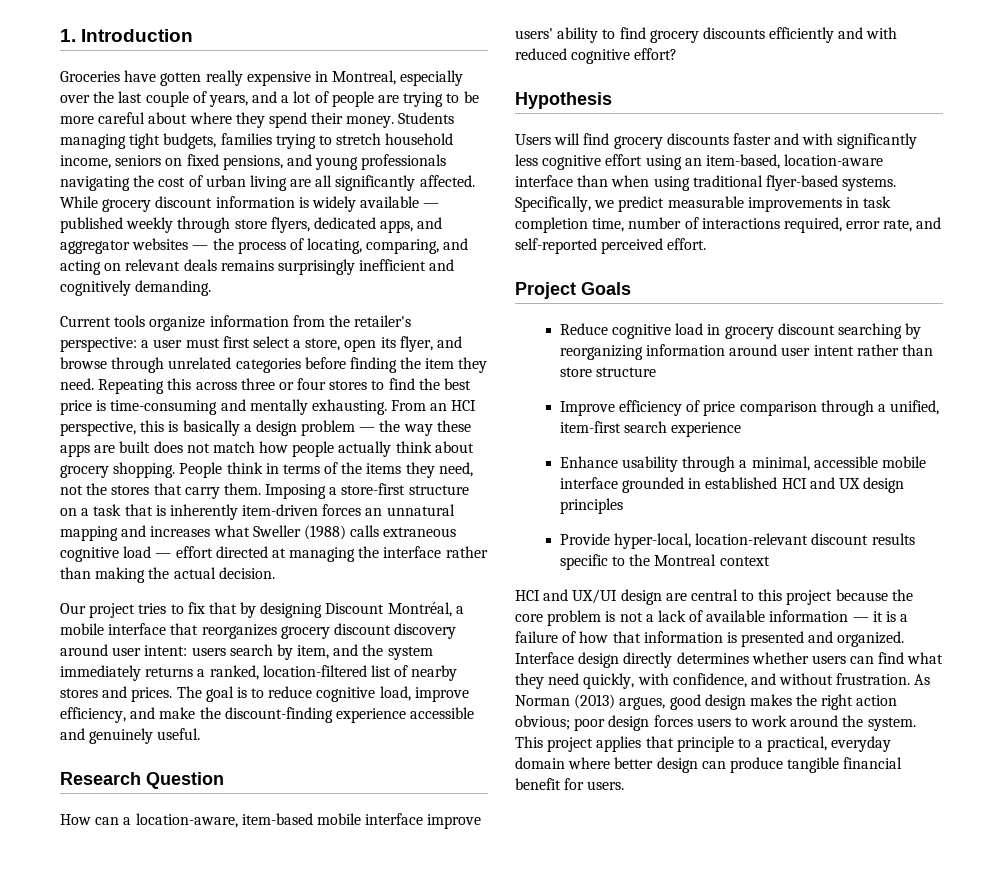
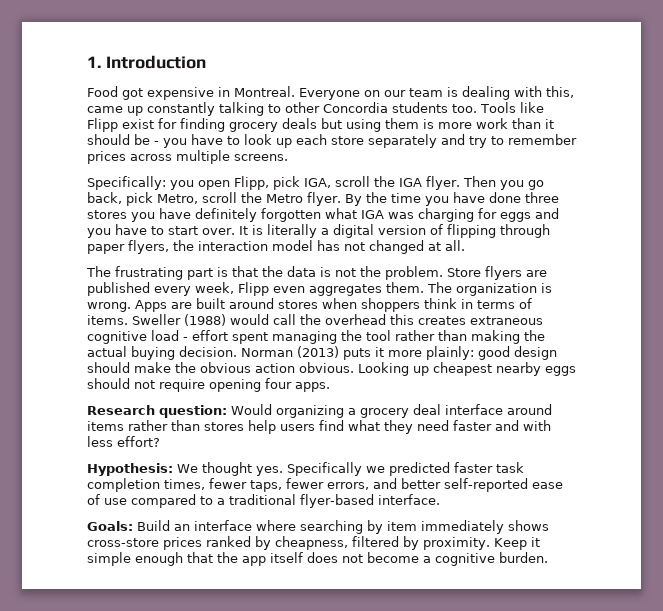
- Groceries have gotten really expensive in Montreal, especially over the last couple of years, and a lot of people are trying to be more careful about where they spend their money. Students managing tight budgets, families trying to stretch household income, seniors on fixed pensions, and young professionals navigating the cost of urban living are all significantly affected. While grocery discount information is widely available — published weekly through store flyers, dedicated apps, and aggregator websites — the process of locating, comparing, and acting on relevant deals remains surprisingly inefficient and cognitively demanding.
- Current tools organize information from the retailer's perspective: a user must first select a store, open its flyer, and browse through unrelated categories before finding the item they need. Repeating this across three or four stores to find the best price is time-consuming and mentally exhausting. From an HCI perspective, this is basically a design problem — the way these apps are built does not match how people actually think about grocery shopping. People think in terms of the items they need, not the stores that carry them. Imposing a store-first structure on a task that is inherently item-driven forces an unnatural mapping and increases what Sweller (1988) calls extraneous cognitive load — effort directed at managing the interface rather than making the actual decision.
- Our project tries to fix that by designing Discount Montréal, a mobile interface that reorganizes grocery discount discovery around user intent: users search by item, and the system immediately returns a ranked, location-filtered list of nearby stores and prices. The goal is to reduce cognitive load, improve efficiency, and make the discount-finding experience accessible and genuinely useful.
- Research Question
- How can a location-aware, item-based mobile interface improve users' ability to find grocery discounts efficiently and with reduced cognitive effort?
- Hypothesis
- Users will find grocery discounts faster and with significantly less cognitive effort using an item-based, location-aware interface than when using traditional flyer-based systems. Specifically, we predict measurable improvements in task completion time, number of interactions required, error rate, and self-reported perceived effort.
- Project Goals
- Reduce cognitive load in grocery discount searching by reorganizing information around user intent rather than store structure
- Improve efficiency of price comparison through a unified, item-first search experience
- Enhance usability through a minimal, accessible mobile interface grounded in established HCI and UX design principles
- Provide hyper-local, location-relevant discount results specific to the Montreal context
- HCI and UX/UI design are central to this project because the core problem is not a lack of available information — it is a failure of how that information is presented and organized. Interface design directly determines whether users can find what they need quickly, with confidence, and without frustration. As Norman (2013) argues, good design makes the right action obvious; poor design forces users to work around the system. This project applies that principle to a practical, everyday domain where better design can produce tangible financial benefit for users.
+ Food got expensive in Montreal. Everyone on our team is dealing with this, came up constantly talking to other Concordia students too. Tools like Flipp exist for finding grocery deals but using them is more work than it should be - you have to look up each store separately and try to remember prices across multiple screens.
+ Specifically: you open Flipp, pick IGA, scroll the IGA flyer. Then you go back, pick Metro, scroll the Metro flyer. By the time you have done three stores you have definitely forgotten what IGA was charging for eggs and you have to start over. It is literally a digital version of flipping through paper flyers, the interaction model has not changed at all.
+ The frustrating part is that the data is not the problem. Store flyers are published every week, Flipp even aggregates them. The organization is wrong. Apps are built around stores when shoppers think in terms of items. Sweller (1988) would call the overhead this creates extraneous cognitive load - effort spent managing the tool rather than making the actual buying decision. Norman (2013) puts it more plainly: good design should make the obvious action obvious. Looking up cheapest nearby eggs should not require opening four apps.
+ Research question: Would organizing a grocery deal interface around items rather than stores help users find what they need faster and with less effort?
+ Hypothesis: We thought yes. Specifically we predicted faster task completion times, fewer taps, fewer errors, and better self-reported ease of use compared to a traditional flyer-based interface.
+ Goals: Build an interface where searching by item immediately shows cross-store prices ranked by cheapness, filtered by proximity. Keep it simple enough that the app itself does not become a cognitive burden.

